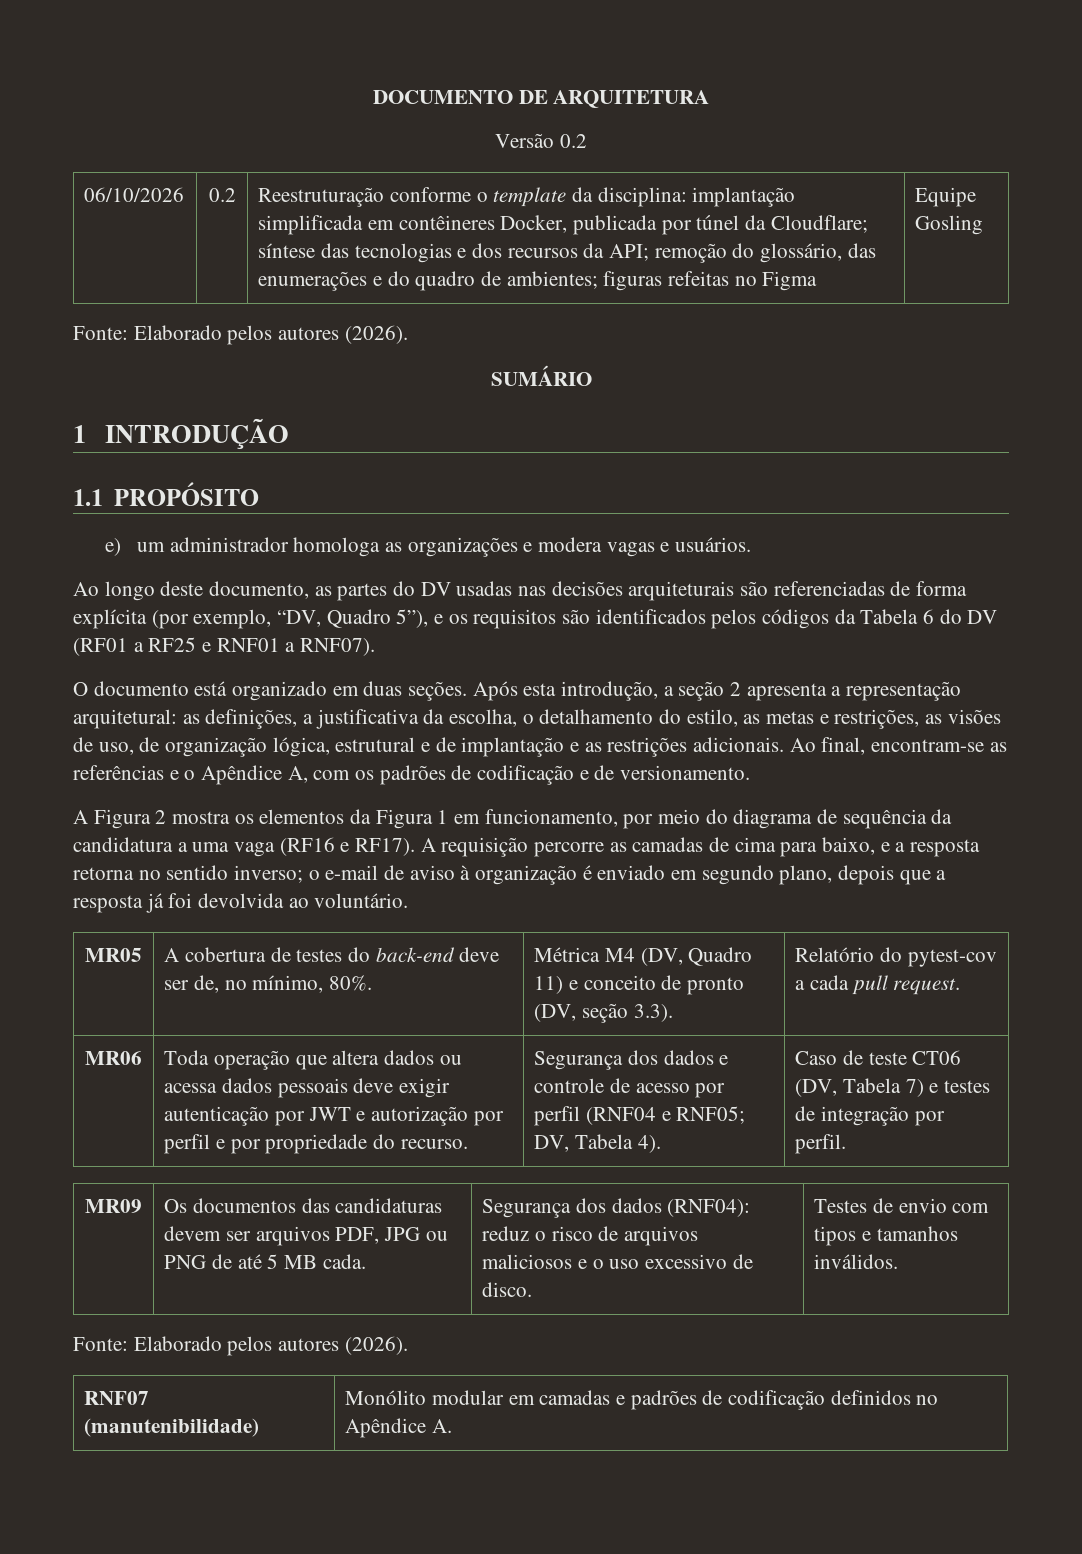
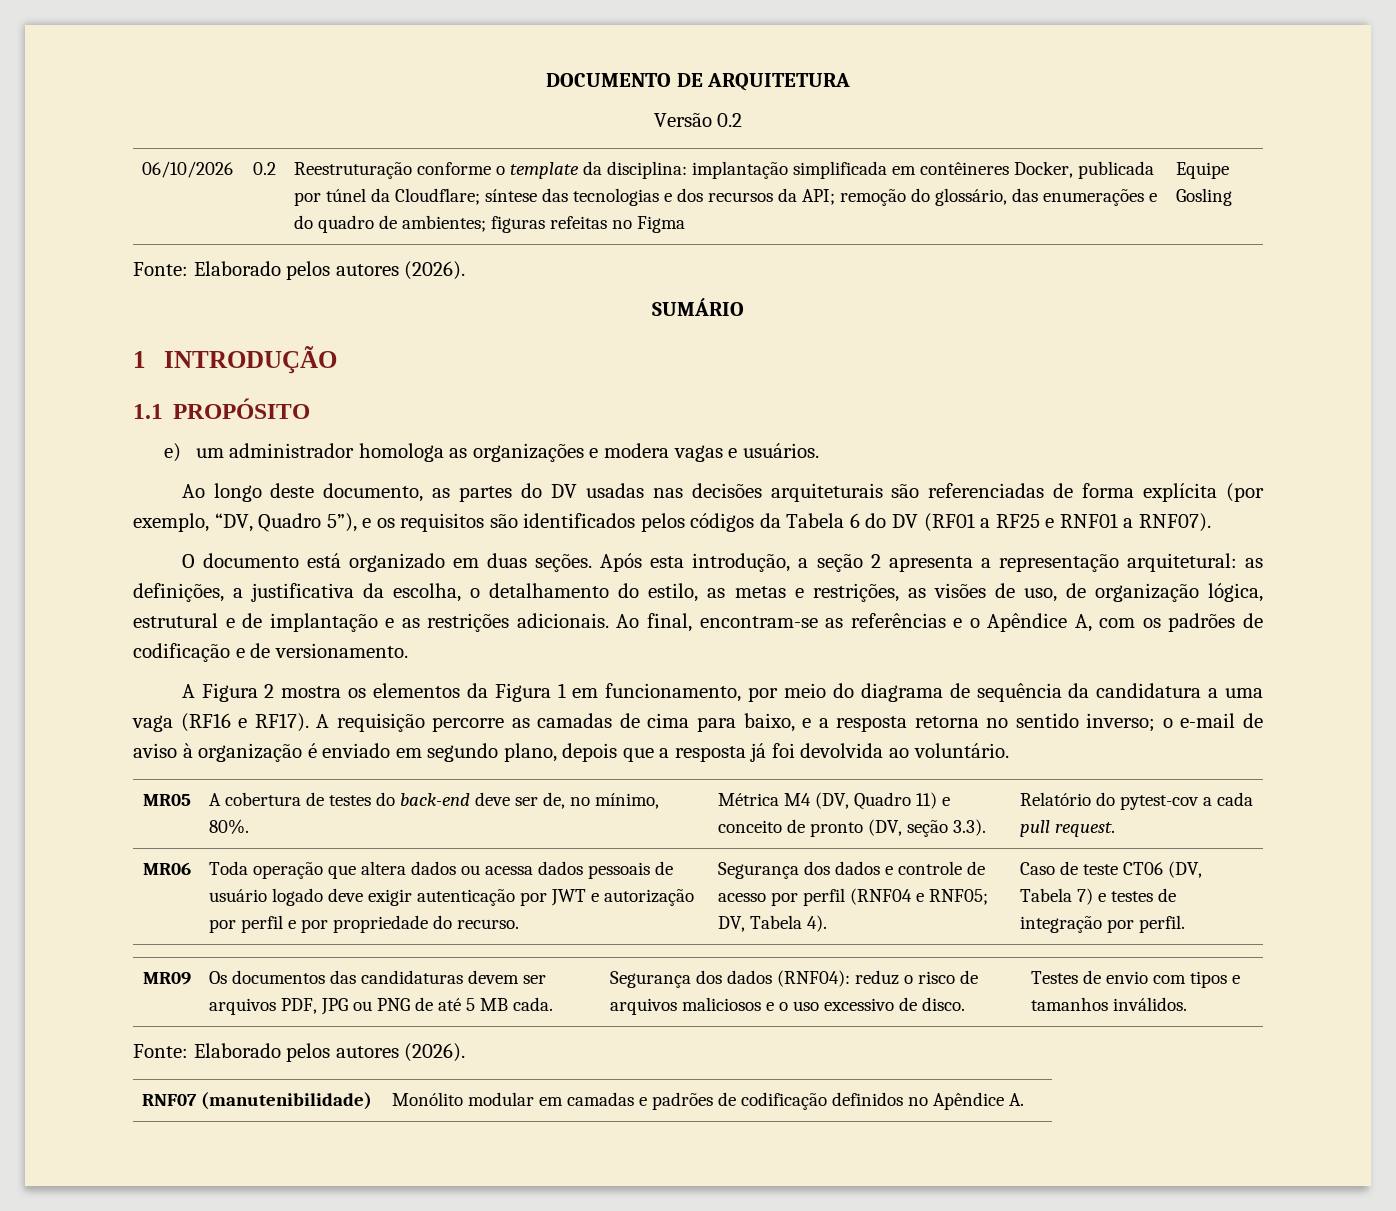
- Toda operação que altera dados ou acessa dados pessoais deve exigir autenticação por JWT e autorização por perfil e por propriedade do recurso.
+ Toda operação que altera dados ou acessa dados pessoais de usuário logado deve exigir autenticação por JWT e autorização por perfil e por propriedade do recurso.

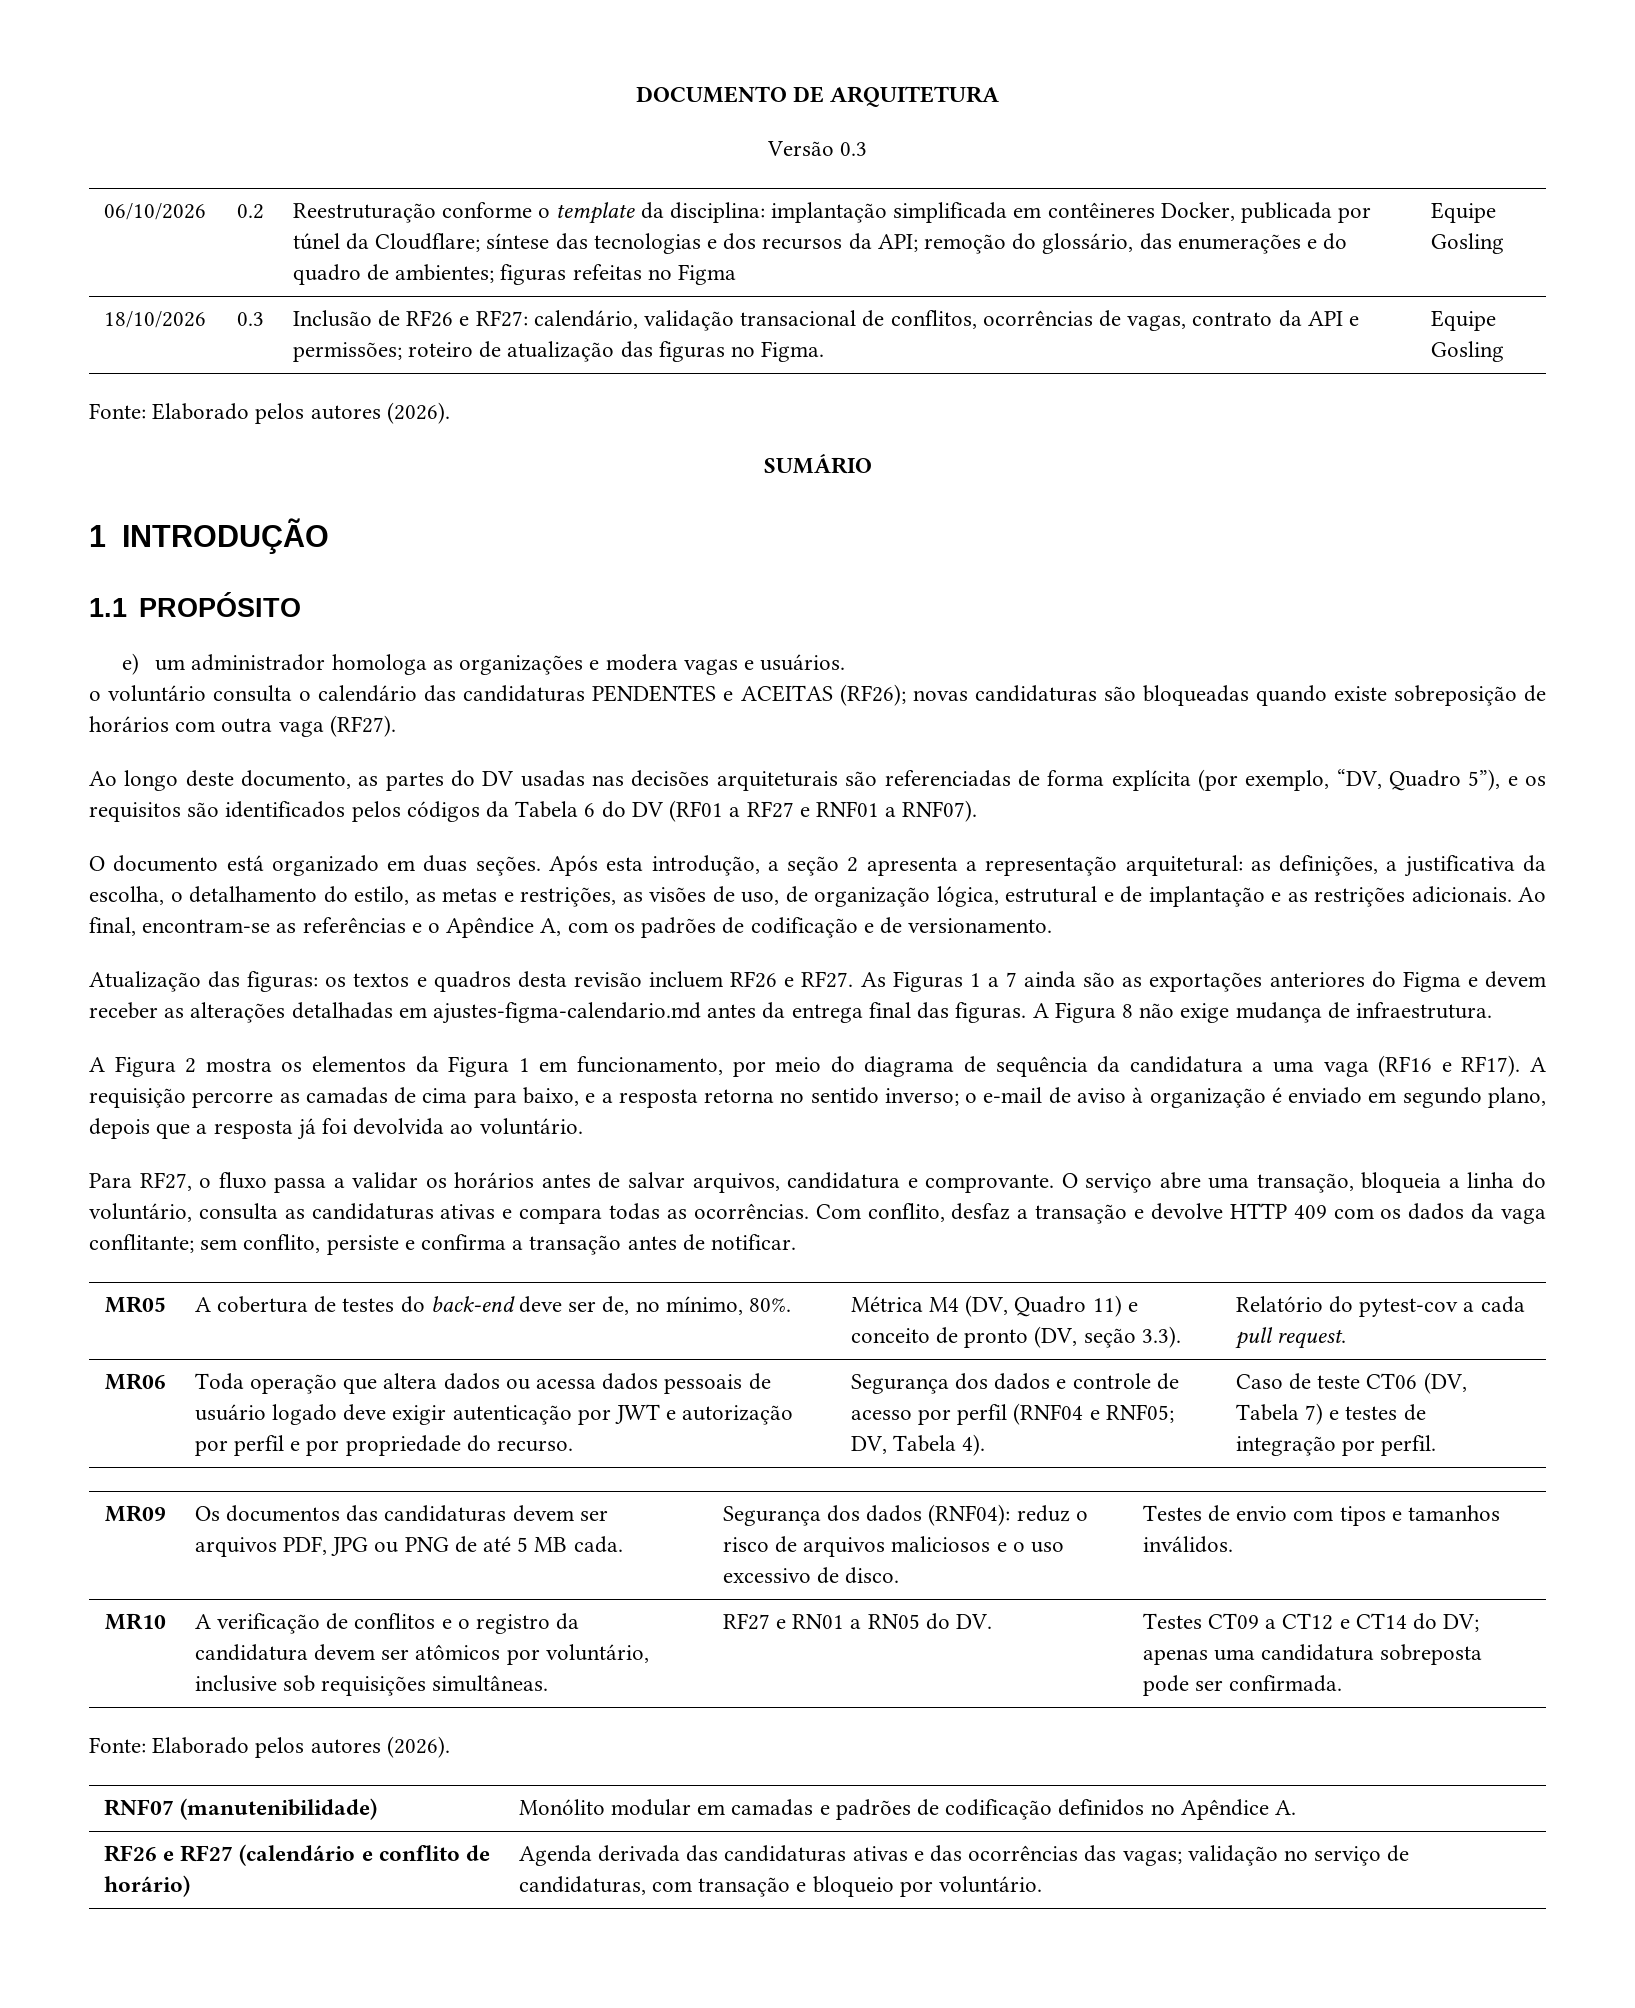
- Versão 0.2
+ Versão 0.3
+ 18/10/2026 | 0.3 | Inclusão de RF26 e RF27: calendário, validação transacional de conflitos, ocorrências de vagas, contrato da API e permissões; roteiro de atualização das figuras no Figma. | Equipe Gosling
+ o voluntário consulta o calendário das candidaturas PENDENTES e ACEITAS (RF26); novas candidaturas são bloqueadas quando existe sobreposição de horários com outra vaga (RF27).
- Ao longo deste documento, as partes do DV usadas nas decisões arquiteturais são referenciadas de forma explícita (por exemplo, “DV, Quadro 5”), e os requisitos são identificados pelos códigos da Tabela 6 do DV (RF01 a RF25 e RNF01 a RNF07).
+ Ao longo deste documento, as partes do DV usadas nas decisões arquiteturais são referenciadas de forma explícita (por exemplo, “DV, Quadro 5”), e os requisitos são identificados pelos códigos da Tabela 6 do DV (RF01 a RF27 e RNF01 a RNF07).
+ Atualização das figuras: os textos e quadros desta revisão incluem RF26 e RF27. As Figuras 1 a 7 ainda são as exportações anteriores do Figma e devem receber as alterações detalhadas em ajustes-figma-calendario.md antes da entrega final das figuras. A Figura 8 não exige mudança de infraestrutura.
+ Para RF27, o fluxo passa a validar os horários antes de salvar arquivos, candidatura e comprovante. O serviço abre uma transação, bloqueia a linha do voluntário, consulta as candidaturas ativas e compara todas as ocorrências. Com conflito, desfaz a transação e devolve HTTP 409 com os dados da vaga conflitante; sem conflito, persiste e confirma a transação antes de notificar.
+ MR10 | A verificação de conflitos e o registro da candidatura devem ser atômicos por voluntário, inclusive sob requisições simultâneas. | RF27 e RN01 a RN05 do DV. | Testes CT09 a CT12 e CT14 do DV; apenas uma candidatura sobreposta pode ser confirmada.
+ RF26 e RF27 (calendário e conflito de horário) | Agenda derivada das candidaturas ativas e das ocorrências das vagas; validação no serviço de candidaturas, com transação e bloqueio por voluntário.

